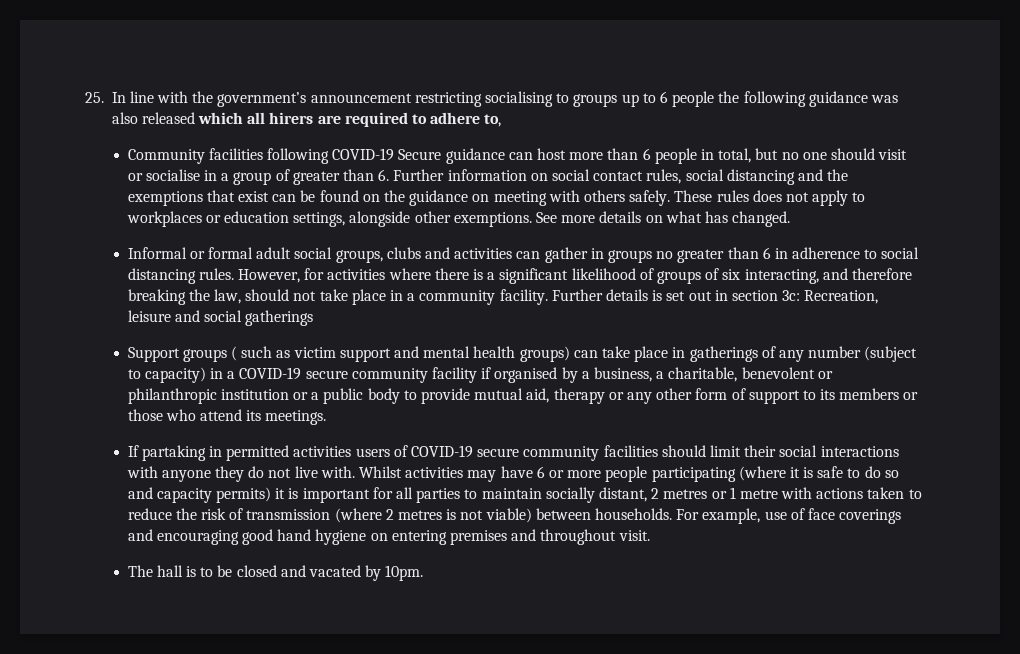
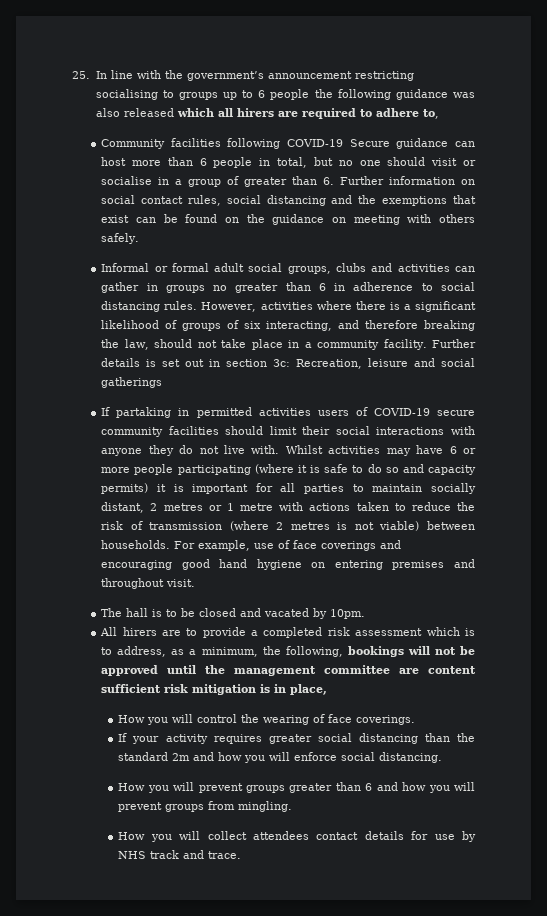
- These rules does not apply to workplaces or education settings, alongside other exemptions. See more details on what has changed.
- However, for activities where there is a significant likelihood of groups of six interacting, and therefore breaking the law, should not take place in a community facility.
+ However, activities where there is a significant likelihood of groups of six interacting, and therefore breaking the law, should not take place in a community facility.
- Support groups ( such as victim support and mental health groups) can take place in gatherings of any number (subject to capacity) in a COVID-19 secure community facility if organised by a business, a charitable, benevolent or philanthropic institution or a public body to provide mutual aid, therapy or any other form of support to its members or those who attend its meetings.
+ All hirers are to provide a completed risk assessment which is to address, as a minimum, the following, bookings will not be approved until the management committee are content sufficient risk mitigation is in place,
+ How you will control the wearing of face coverings.
+ If your activity requires greater social distancing than the standard 2m and how you will enforce social distancing.
+ How you will prevent groups greater than 6 and how you will prevent groups from mingling.
+ How you will collect attendees contact details for use by NHS track and trace.

